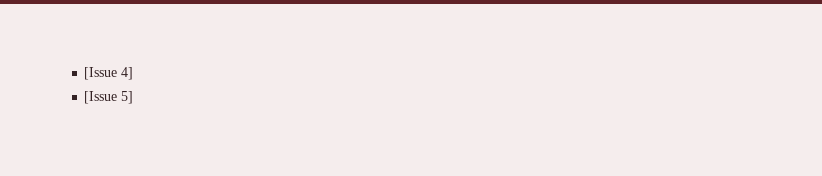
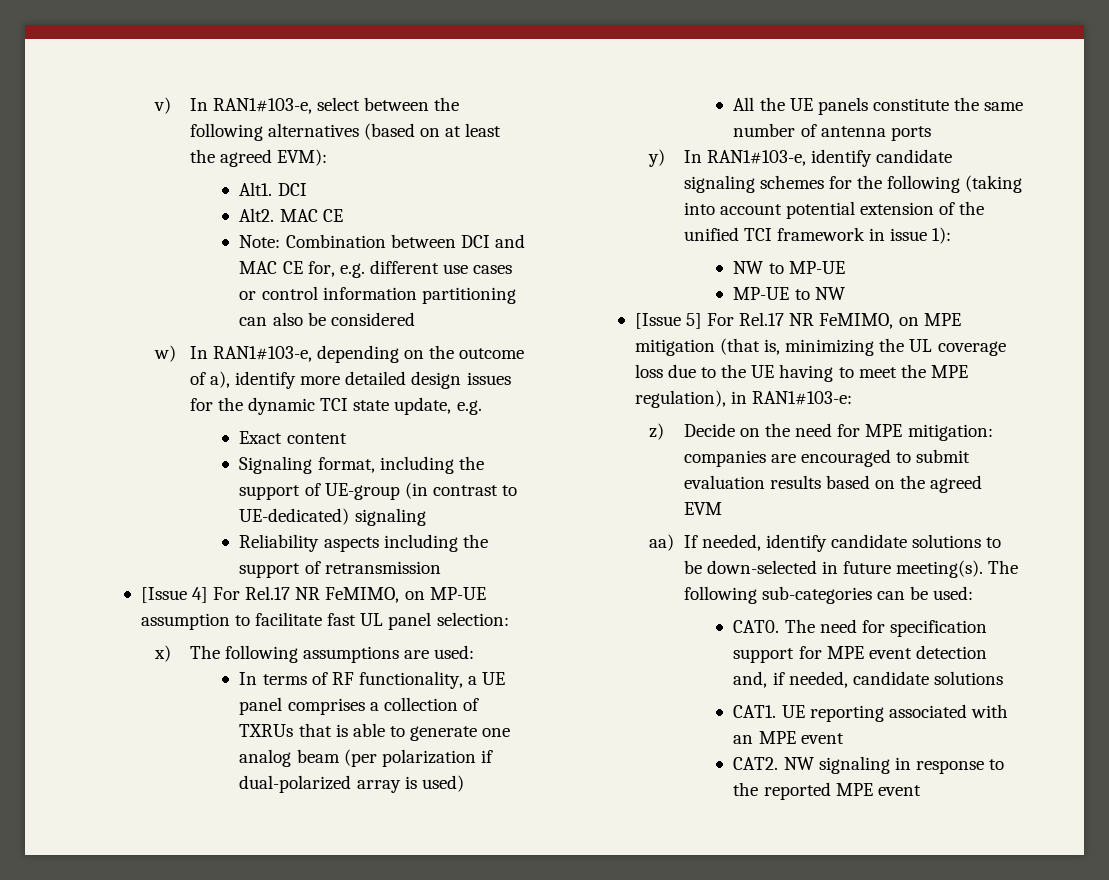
- [Issue 4]
- [Issue 5]
+ v) In RAN1#103-e, select between the following alternatives (based on at least the agreed EVM):
+ Alt1. DCI
+ Alt2. MAC CE
+ Note: Combination between DCI and MAC CE for, e.g. different use cases or control information partitioning can also be considered
+ w) In RAN1#103-e, depending on the outcome of a), identify more detailed design issues for the dynamic TCI state update, e.g.
+ Exact content
+ Signaling format, including the support of UE-group (in contrast to UE-dedicated) signaling
+ Reliability aspects including the support of retransmission
+ [Issue 4] For Rel.17 NR FeMIMO, on MP-UE assumption to facilitate fast UL panel selection:
+ x) The following assumptions are used:
+ In terms of RF functionality, a UE panel comprises a collection of TXRUs that is able to generate one analog beam (per polarization if dual-polarized array is used)
+ All the UE panels constitute the same number of antenna ports
+ y) In RAN1#103-e, identify candidate signaling schemes for the following (taking into account potential extension of the unified TCI framework in issue 1):
+ NW to MP-UE
+ MP-UE to NW
+ [Issue 5] For Rel.17 NR FeMIMO, on MPE mitigation (that is, minimizing the UL coverage loss due to the UE having to meet the MPE regulation), in RAN1#103-e:
+ z) Decide on the need for MPE mitigation: companies are encouraged to submit evaluation results based on the agreed EVM
+ aa) If needed, identify candidate solutions to be down-selected in future meeting(s). The following sub-categories can be used:
+ CAT0. The need for specification support for MPE event detection and, if needed, candidate solutions
+ CAT1. UE reporting associated with an MPE event
+ CAT2. NW signaling in response to the reported MPE event

